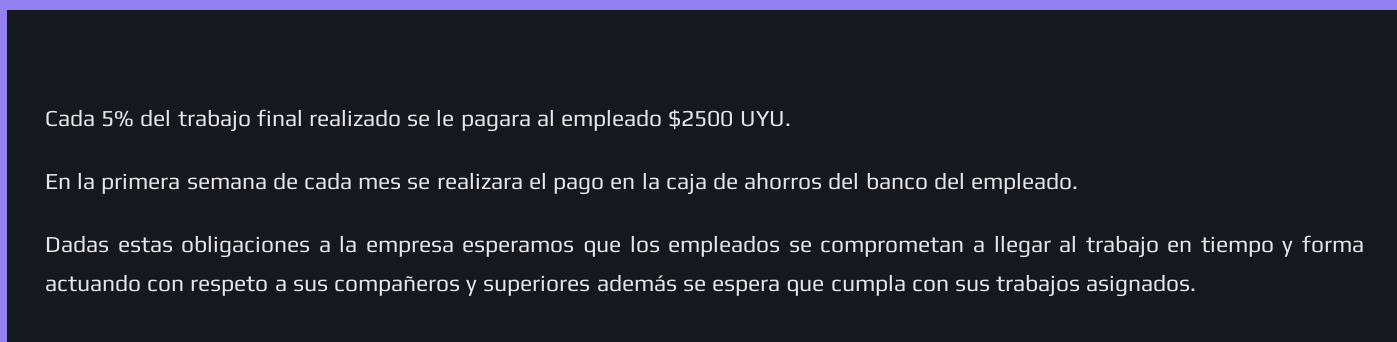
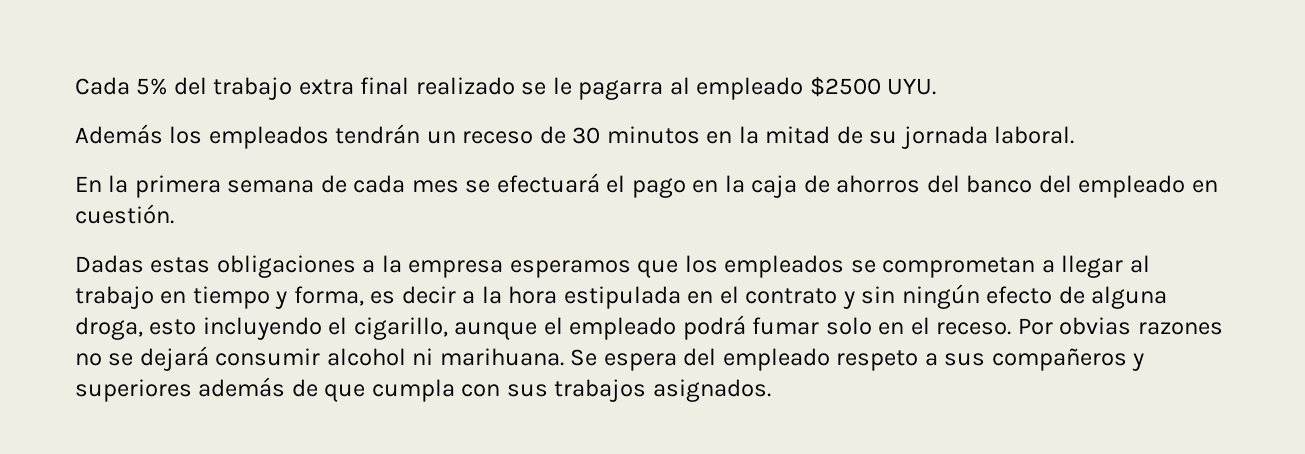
- Cada 5% del trabajo final realizado se le pagara al empleado $2500 UYU.
+ Cada 5% del trabajo extra final realizado se le pagarra al empleado $2500 UYU.
+ Además los empleados tendrán un receso de 30 minutos en la mitad de su jornada laboral.
- En la primera semana de cada mes se realizara el pago en la caja de ahorros del banco del empleado.
+ En la primera semana de cada mes se efectuará el pago en la caja de ahorros del banco del empleado en cuestión.
- Dadas estas obligaciones a la empresa esperamos que los empleados se comprometan a llegar al trabajo en tiempo y forma actuando con respeto a sus compañeros y superiores además se espera que cumpla con sus trabajos asignados.
+ Dadas estas obligaciones a la empresa esperamos que los empleados se comprometan a llegar al trabajo en tiempo y forma, es decir a la hora estipulada en el contrato y sin ningún efecto de alguna droga, esto incluyendo el cigarillo, aunque el empleado podrá fumar solo en el receso. Por obvias razones no se dejará consumir alcohol ni marihuana. Se espera del empleado respeto a sus compañeros y superiores además de que cumpla con sus trabajos asignados.

